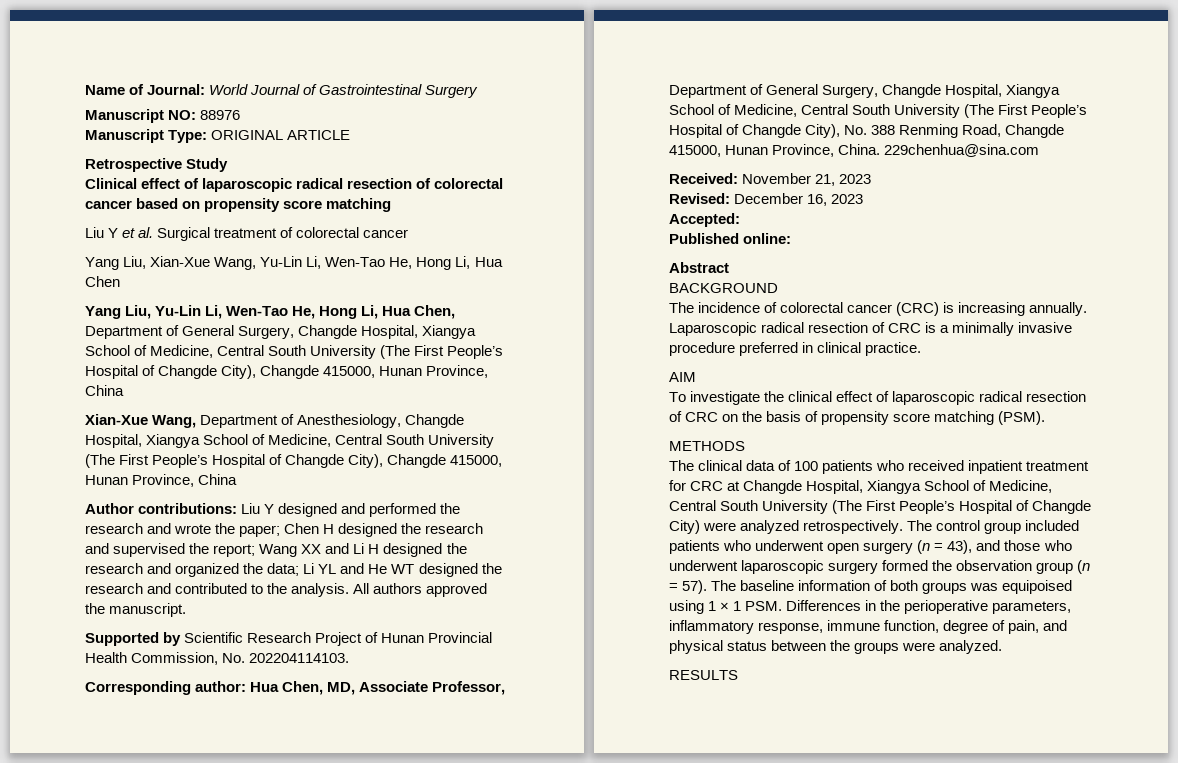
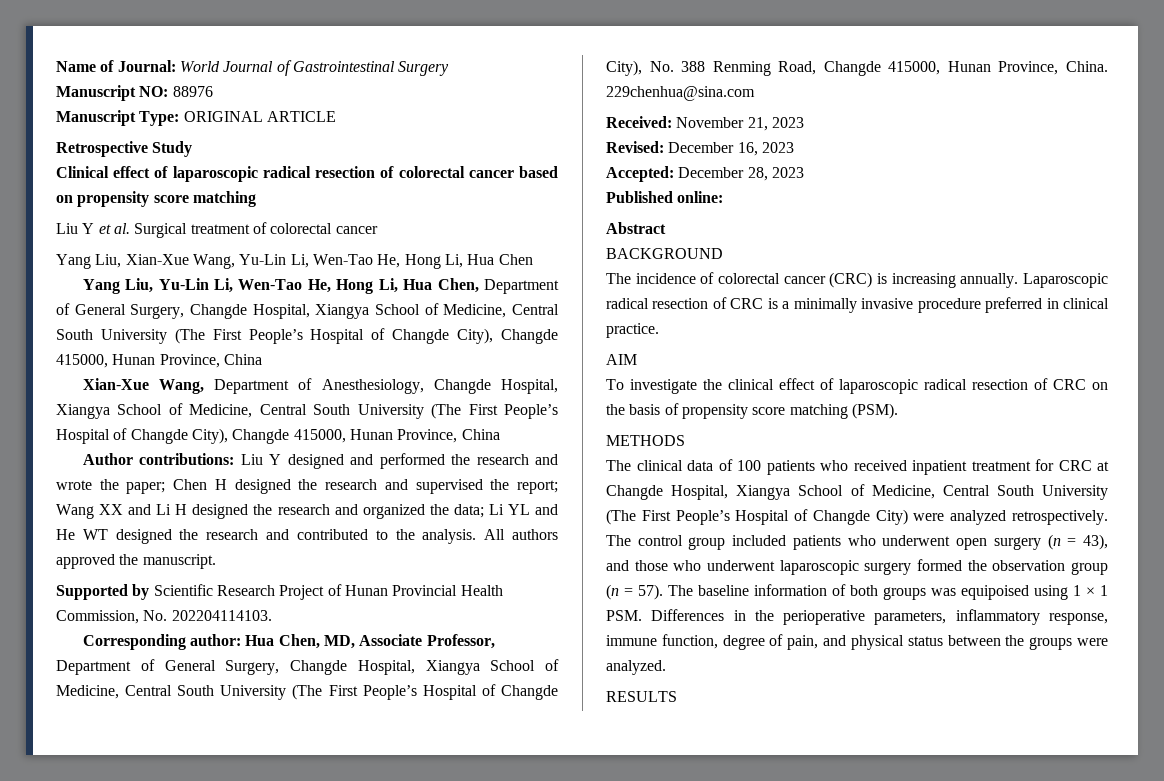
- Accepted:
+ Accepted: December 28, 2023

